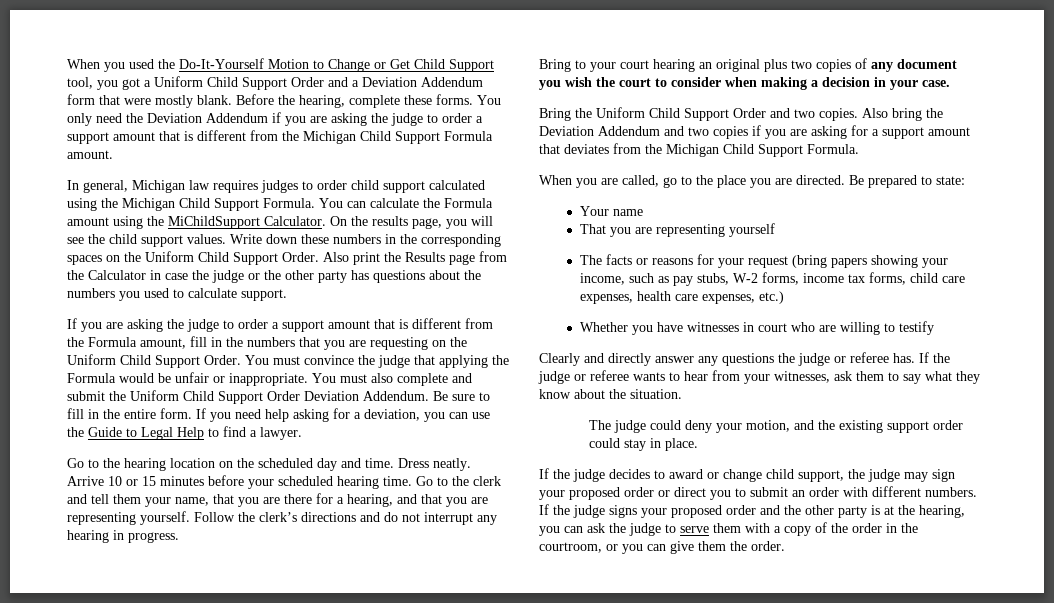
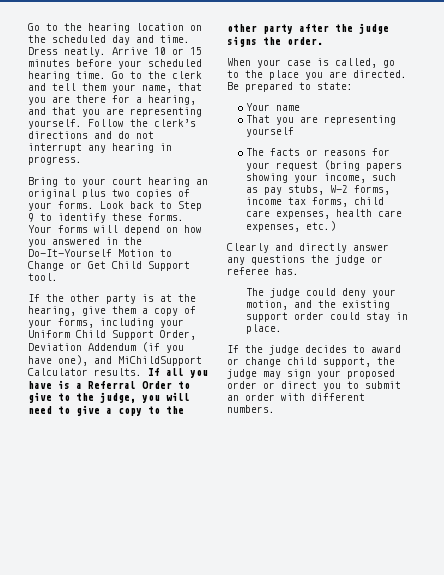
- When you used the Do-It-Yourself Motion to Change or Get Child Support tool, you got a Uniform Child Support Order and a Deviation Addendum form that were mostly blank. Before the hearing, complete these forms. You only need the Deviation Addendum if you are asking the judge to order a support amount that is different from the Michigan Child Support Formula amount.
- In general, Michigan law requires judges to order child support calculated using the Michigan Child Support Formula. You can calculate the Formula amount using the MiChildSupport Calculator. On the results page, you will see the child support values. Write down these numbers in the corresponding spaces on the Uniform Child Support Order. Also print the Results page from the Calculator in case the judge or the other party has questions about the numbers you used to calculate support.
- If you are asking the judge to order a support amount that is different from the Formula amount, fill in the numbers that you are requesting on the Uniform Child Support Order. You must convince the judge that applying the Formula would be unfair or inappropriate. You must also complete and submit the Uniform Child Support Order Deviation Addendum. Be sure to fill in the entire form. If you need help asking for a deviation, you can use the Guide to Legal Help to find a lawyer.
- Bring to your court hearing an original plus two copies of any document you wish the court to consider when making a decision in your case.
- Bring the Uniform Child Support Order and two copies. Also bring the Deviation Addendum and two copies if you are asking for a support amount that deviates from the Michigan Child Support Formula.
- When you are called, go to the place you are directed.
+ Bring to your court hearing an original plus two copies of your forms. Look back to Step 9 to identify these forms. Your forms will depend on how you answered in the Do-It-Yourself Motion to Change or Get Child Support tool.
+ If the other party is at the hearing, give them a copy of your forms, including your Uniform Child Support Order, Deviation Addendum (if you have one), and MiChildSupport Calculator results. If all you have is a Referral Order to give to the judge, you will need to give a copy to the other party after the judge signs the order.
+ When your case is called, go to the place you are directed.
- Whether you have witnesses in court who are willing to testify
- If the judge or referee wants to hear from your witnesses, ask them to say what they know about the situation.
- If the judge signs your proposed order and the other party is at the hearing, you can ask the judge to serve them with a copy of the order in the courtroom, or you can give them the order.

